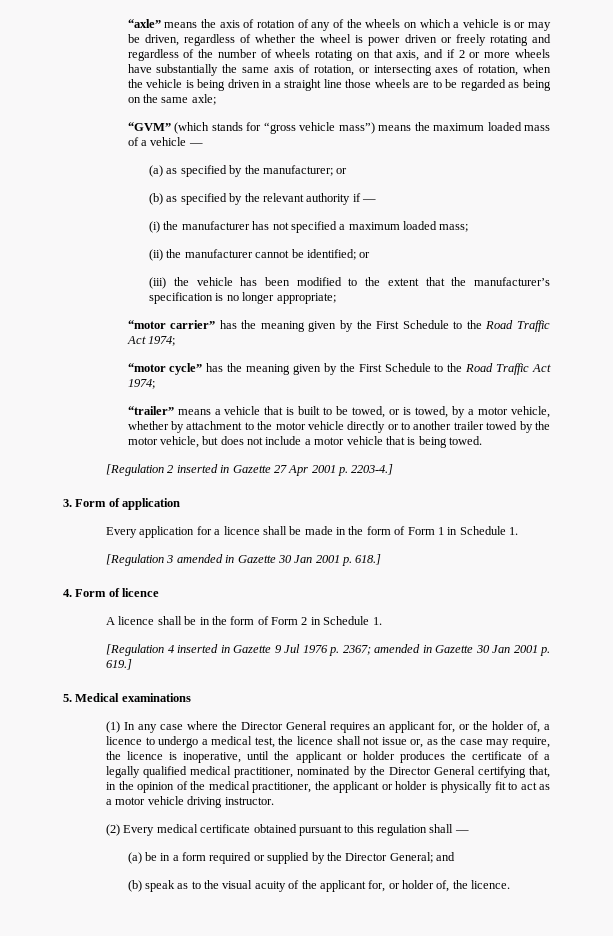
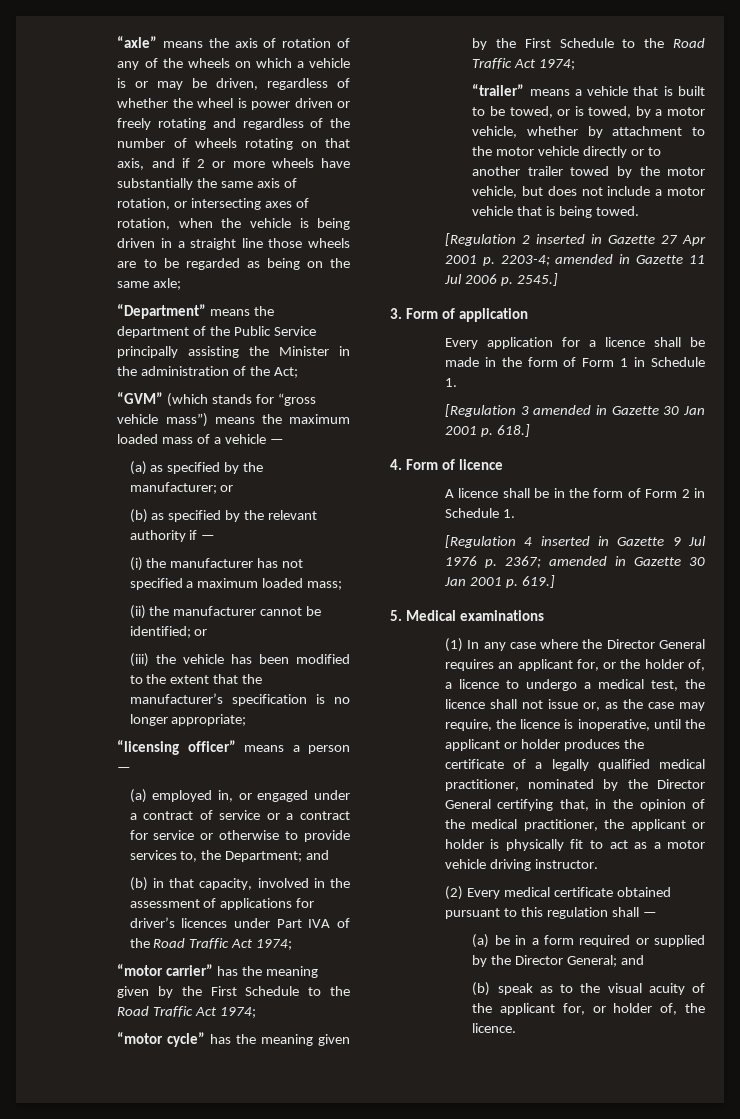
+ “Department” means the department of the Public Service principally assisting the Minister in the administration of the Act;
+ “licensing officer” means a person —
+ (a) employed in, or engaged under a contract of service or a contract for service or otherwise to provide services to, the Department; and
+ (b) in that capacity, involved in the assessment of applications for driver’s licences under Part IVA of the Road Traffic Act 1974;
- [Regulation 2 inserted in Gazette 27 Apr 2001 p. 2203-4.]
+ [Regulation 2 inserted in Gazette 27 Apr 2001 p. 2203-4; amended in Gazette 11 Jul 2006 p. 2545.]

